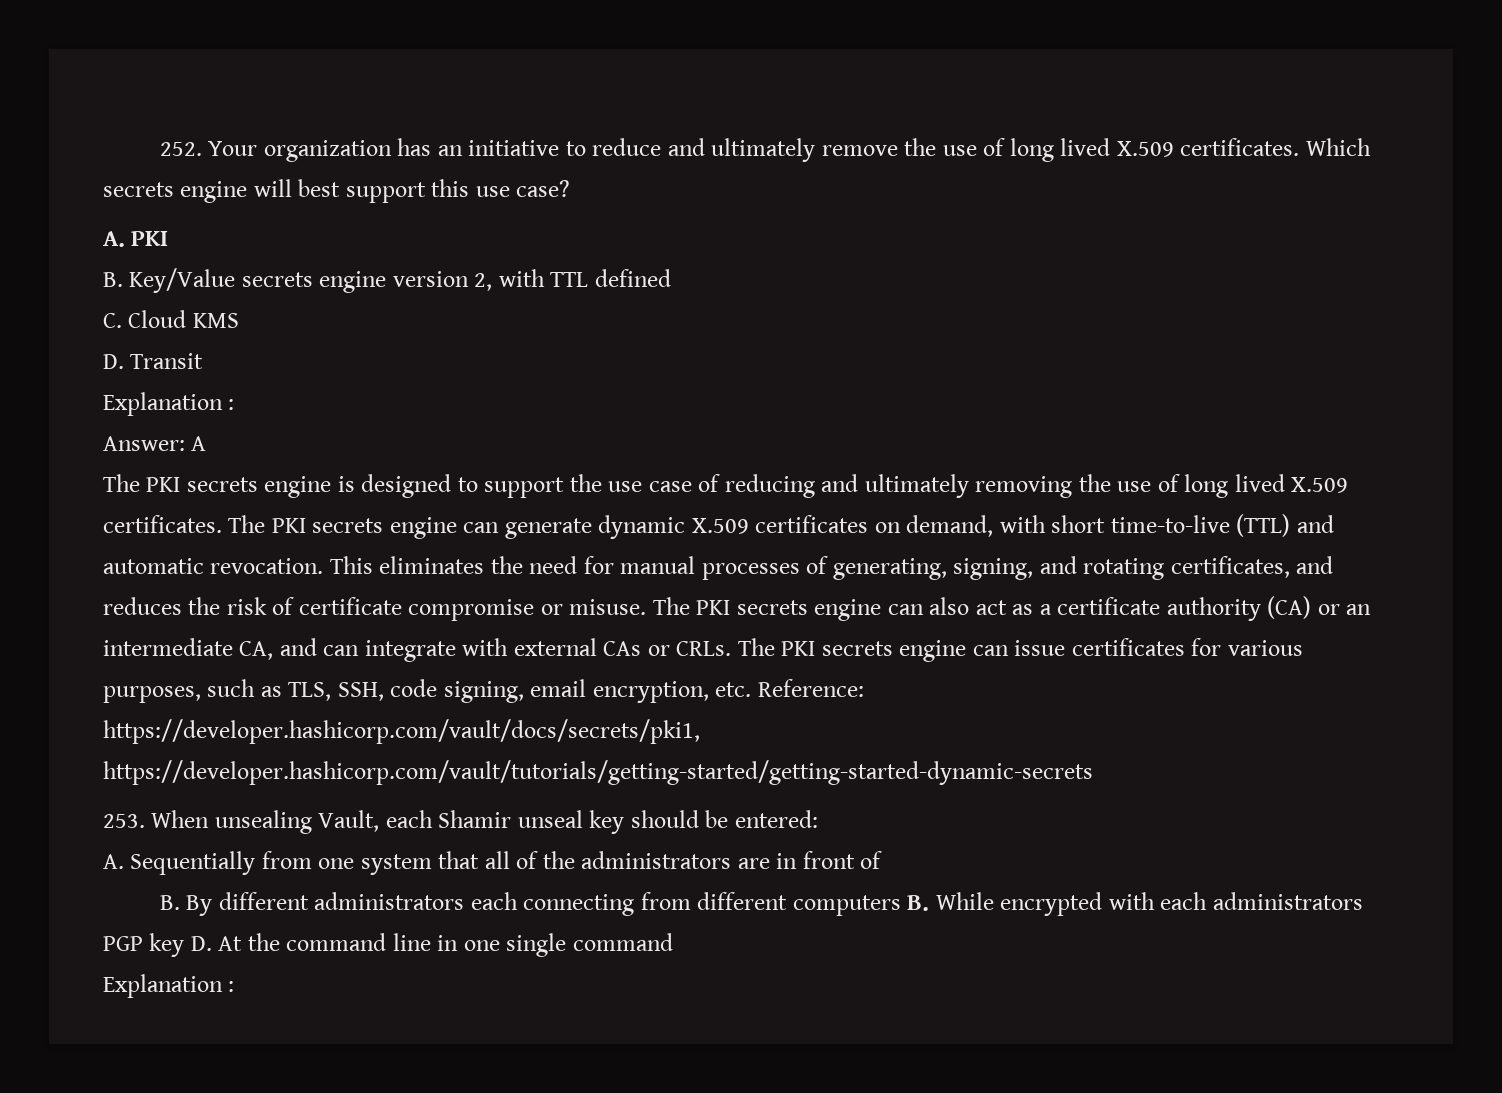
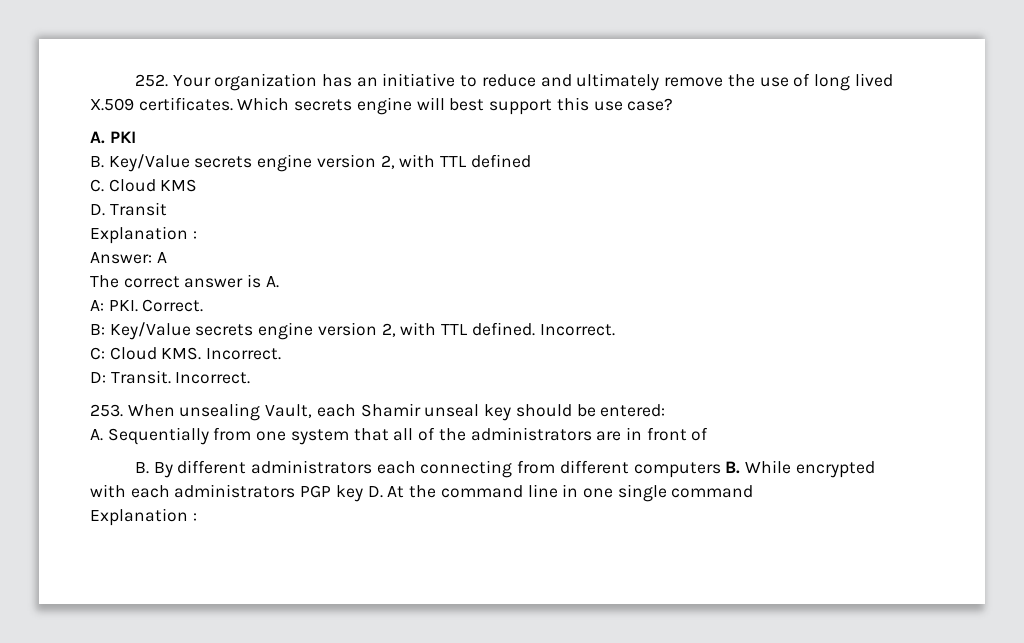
- The PKI secrets engine is designed to support the use case of reducing and ultimately removing the use of long lived X.509 certificates. The PKI secrets engine can generate dynamic X.509 certificates on demand, with short time-to-live (TTL) and automatic revocation. This eliminates the need for manual processes of generating, signing, and rotating certificates, and reduces the risk of certificate compromise or misuse. The PKI secrets engine can also act as a certificate authority (CA) or an intermediate CA, and can integrate with external CAs or CRLs. The PKI secrets engine can issue certificates for various purposes, such as TLS, SSH, code signing, email encryption, etc. Reference: https://developer.hashicorp.com/vault/docs/secrets/pki1, https://developer.hashicorp.com/vault/tutorials/getting-started/getting-started-dynamic-secrets
+ The correct answer is A.
+ A: PKI. Correct.
+ B: Key/Value secrets engine version 2, with TTL defined. Incorrect.
+ C: Cloud KMS. Incorrect.
+ D: Transit. Incorrect.

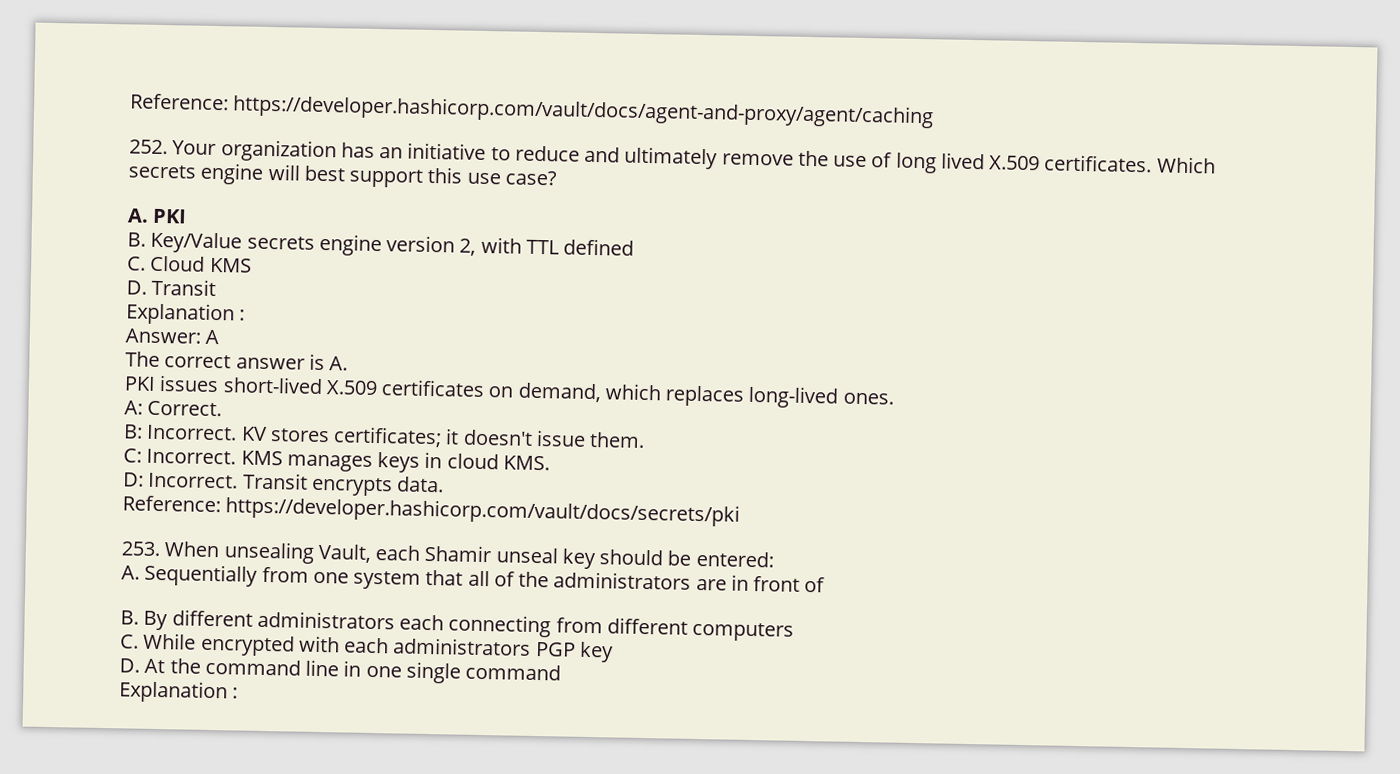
+ Reference: https://developer.hashicorp.com/vault/docs/agent-and-proxy/agent/caching
+ PKI issues short-lived X.509 certificates on demand, which replaces long-lived ones.
- A: PKI. Correct.
+ A: Correct.
- B: Key/Value secrets engine version 2, with TTL defined. Incorrect.
- C: Cloud KMS. Incorrect.
+ B: Incorrect. KV stores certificates; it doesn't issue them.
+ C: Incorrect. KMS manages keys in cloud KMS.
- D: Transit. Incorrect.
+ D: Incorrect. Transit encrypts data.
+ Reference: https://developer.hashicorp.com/vault/docs/secrets/pki
- B. By different administrators each connecting from different computers B. While encrypted with each administrators PGP key D. At the command line in one single command
+ B. By different administrators each connecting from different computers
+ C. While encrypted with each administrators PGP key
+ D. At the command line in one single command

